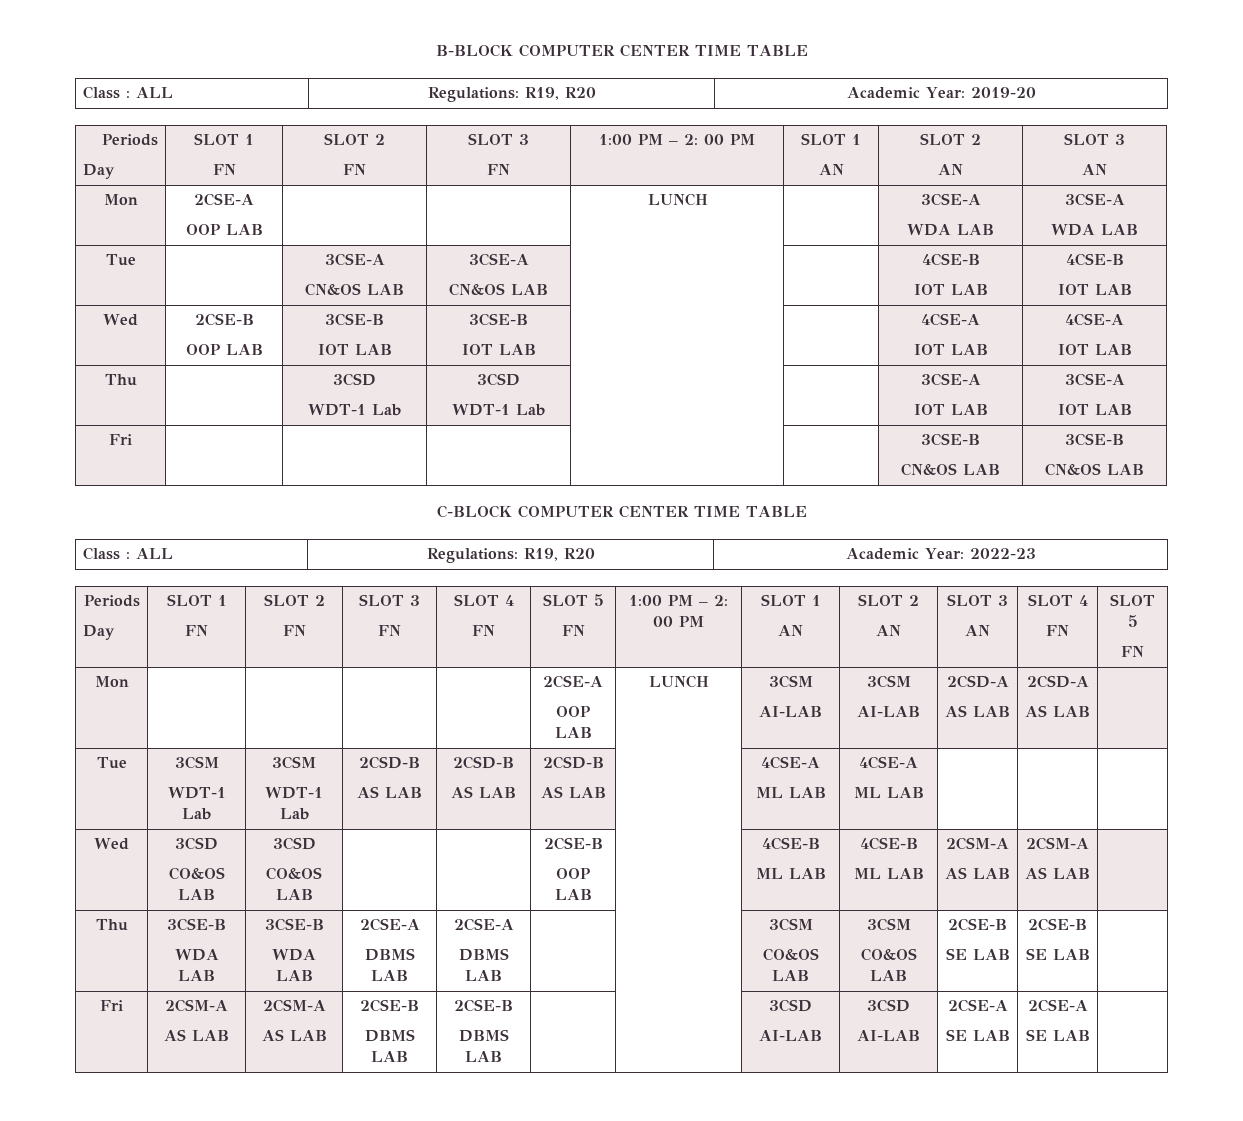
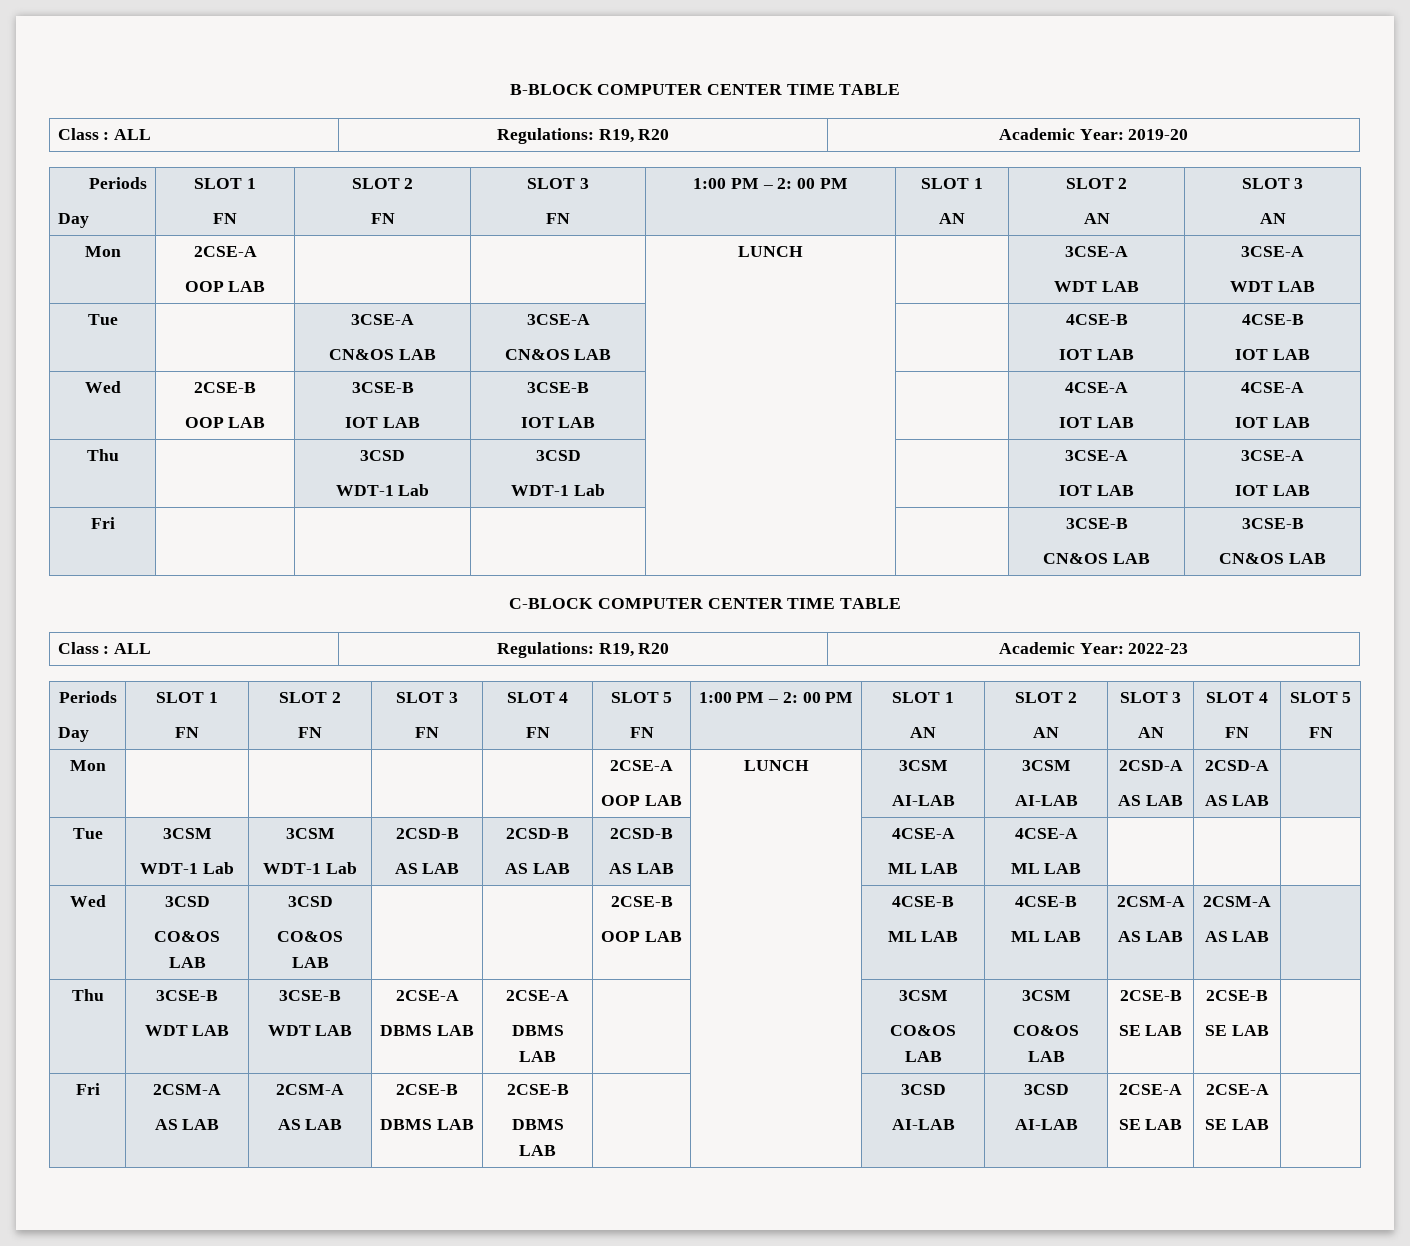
  Mon | 2CSE-A
  OOP LAB | | | LUNCH | | 3CSE-A
- WDA LAB | 3CSE-A
- WDA LAB
+ WDT LAB | 3CSE-A
+ WDT LAB
  Thu | 3CSE-B
- WDA LAB | 3CSE-B
- WDA LAB | 2CSE-A
+ WDT LAB | 3CSE-B
+ WDT LAB | 2CSE-A

